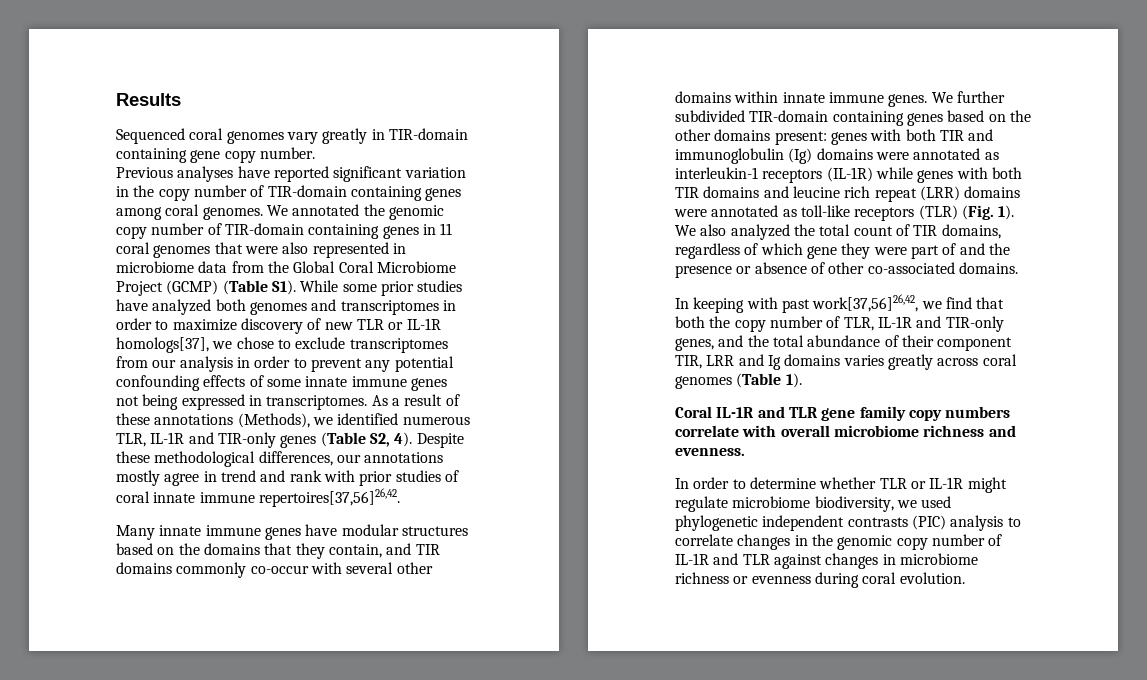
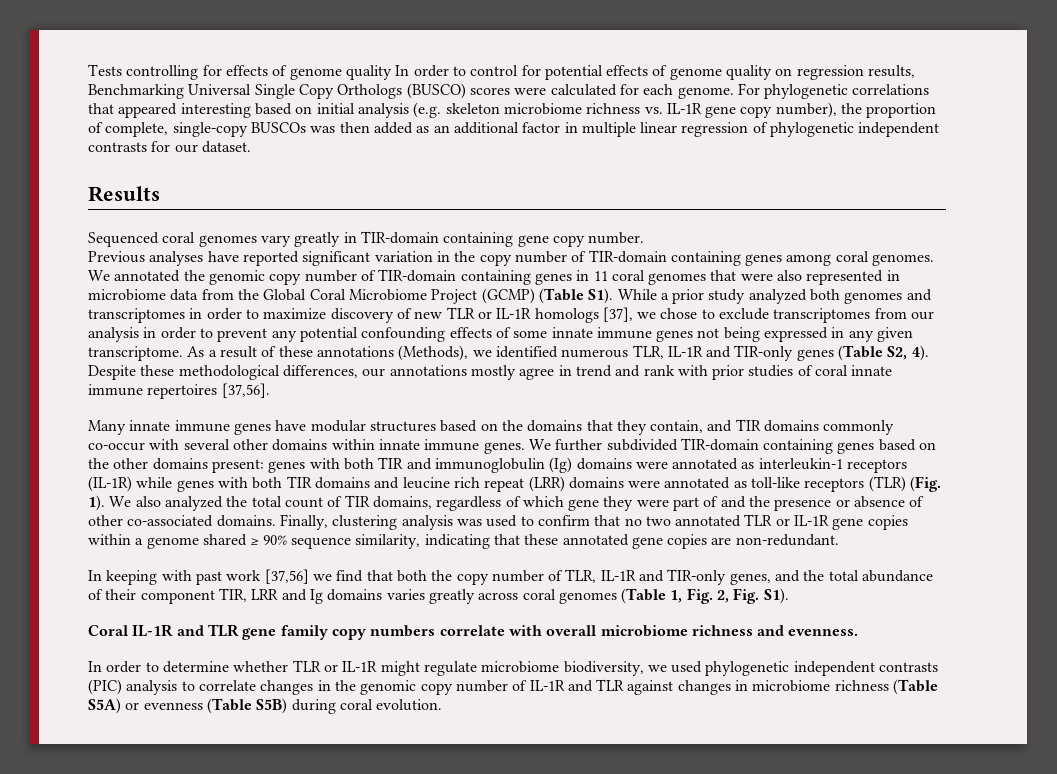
+ Tests controlling for effects of genome quality In order to control for potential effects of genome quality on regression results, Benchmarking Universal Single Copy Orthologs (BUSCO) scores were calculated for each genome. For phylogenetic correlations that appeared interesting based on initial analysis (e.g. skeleton microbiome richness vs. IL-1R gene copy number), the proportion of complete, single-copy BUSCOs was then added as an additional factor in multiple linear regression of phylogenetic independent contrasts for our dataset.
- We annotated the genomic copy number of TIR-domain containing genes in 11 coral genomes that were also represented in microbiome data from the Global Coral Microbiome Project (GCMP) (Table S1). While some prior studies have analyzed both genomes and transcriptomes in order to maximize discovery of new TLR or IL-1R homologs[37], we chose to exclude transcriptomes from our analysis in order to prevent any potential confounding effects of some innate immune genes not being expressed in transcriptomes.
+ We annotated the genomic copy number of TIR-domain containing genes in 11 coral genomes that were also represented in microbiome data from the Global Coral Microbiome Project (GCMP) (Table S1). While a prior study analyzed both genomes and transcriptomes in order to maximize discovery of new TLR or IL-1R homologs [37], we chose to exclude transcriptomes from our analysis in order to prevent any potential confounding effects of some innate immune genes not being expressed in any given transcriptome.
- Despite these methodological differences, our annotations mostly agree in trend and rank with prior studies of coral innate immune repertoires[37,56]26,42.
+ Despite these methodological differences, our annotations mostly agree in trend and rank with prior studies of coral innate immune repertoires [37,56].
+ Finally, clustering analysis was used to confirm that no two annotated TLR or IL-1R gene copies within a genome shared ≥ 90% sequence similarity, indicating that these annotated gene copies are non-redundant.
- In keeping with past work[37,56]26,42, we find that both the copy number of TLR, IL-1R and TIR-only genes, and the total abundance of their component TIR, LRR and Ig domains varies greatly across coral genomes (Table 1).
+ In keeping with past work [37,56] we find that both the copy number of TLR, IL-1R and TIR-only genes, and the total abundance of their component TIR, LRR and Ig domains varies greatly across coral genomes (Table 1, Fig. 2, Fig. S1).
- In order to determine whether TLR or IL-1R might regulate microbiome biodiversity, we used phylogenetic independent contrasts (PIC) analysis to correlate changes in the genomic copy number of IL-1R and TLR against changes in microbiome richness or evenness during coral evolution.
+ In order to determine whether TLR or IL-1R might regulate microbiome biodiversity, we used phylogenetic independent contrasts (PIC) analysis to correlate changes in the genomic copy number of IL-1R and TLR against changes in microbiome richness (Table S5A) or evenness (Table S5B) during coral evolution.

